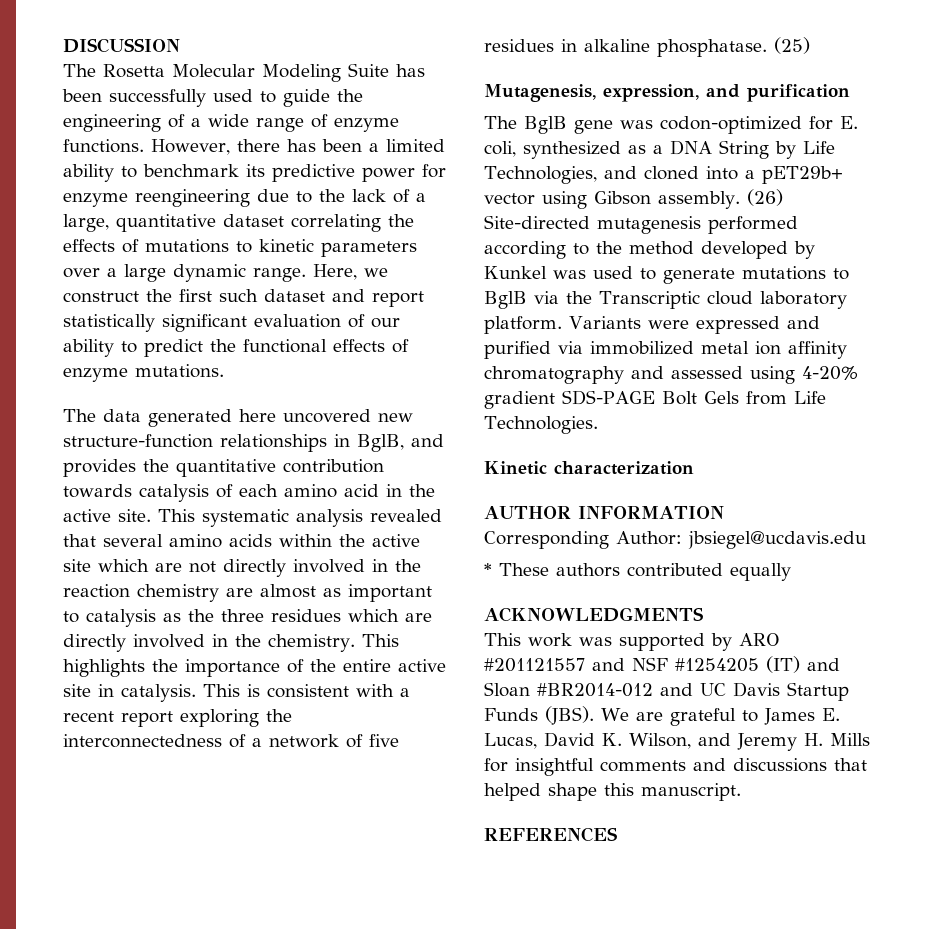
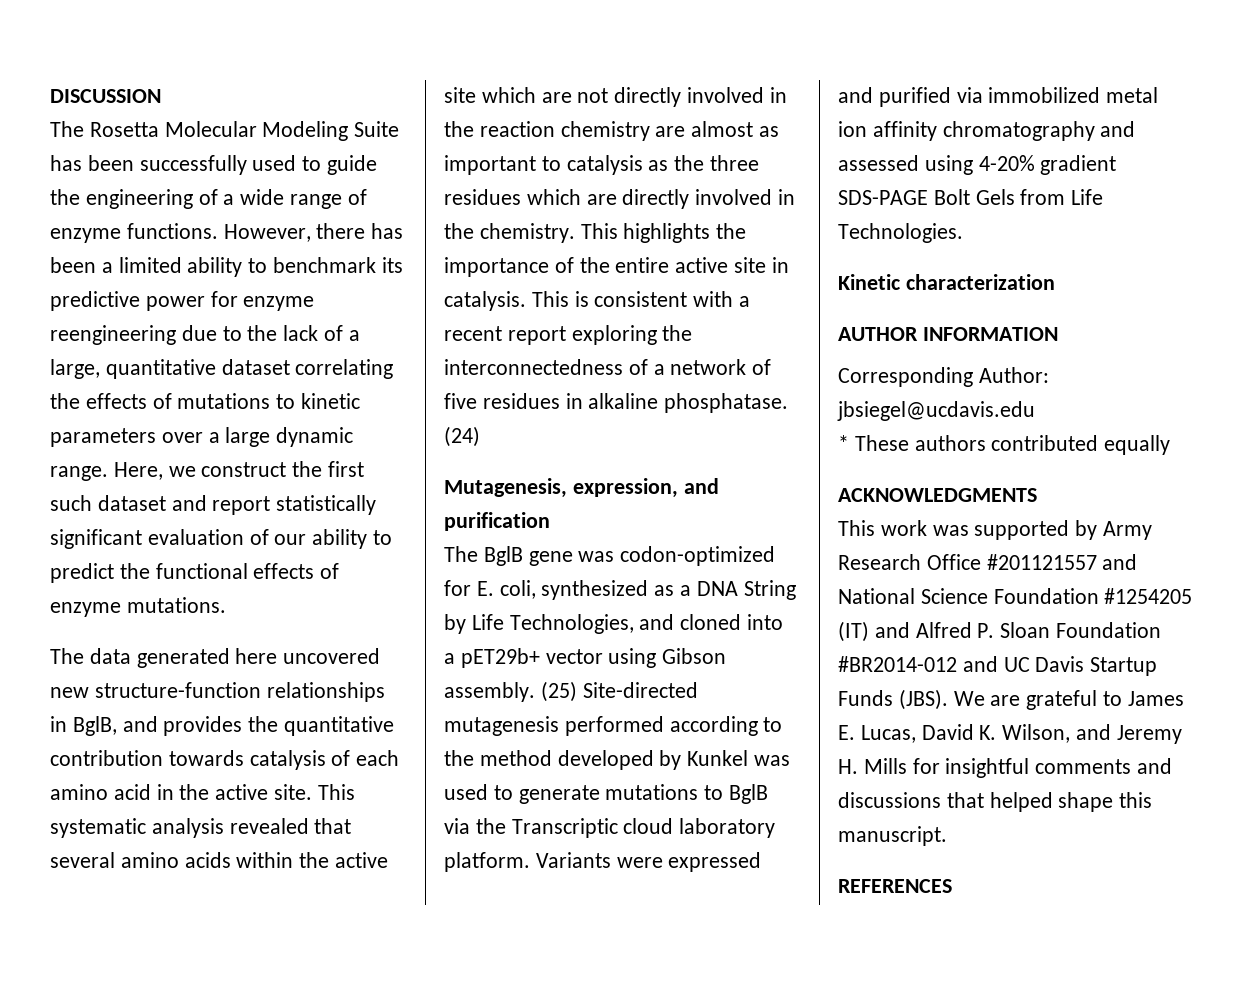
- (25)
+ (24)
- (26) Site-directed mutagenesis performed according to the method developed by Kunkel was used to generate mutations to BglB via the Transcriptic cloud laboratory platform.
+ (25) Site-directed mutagenesis performed according to the method developed by Kunkel was used to generate mutations to BglB via the Transcriptic cloud laboratory platform.
- This work was supported by ARO #201121557 and NSF #1254205 (IT) and Sloan #BR2014-012 and UC Davis Startup Funds (JBS).
+ This work was supported by Army Research Office #201121557 and National Science Foundation #1254205 (IT) and Alfred P. Sloan Foundation #BR2014-012 and UC Davis Startup Funds (JBS).

